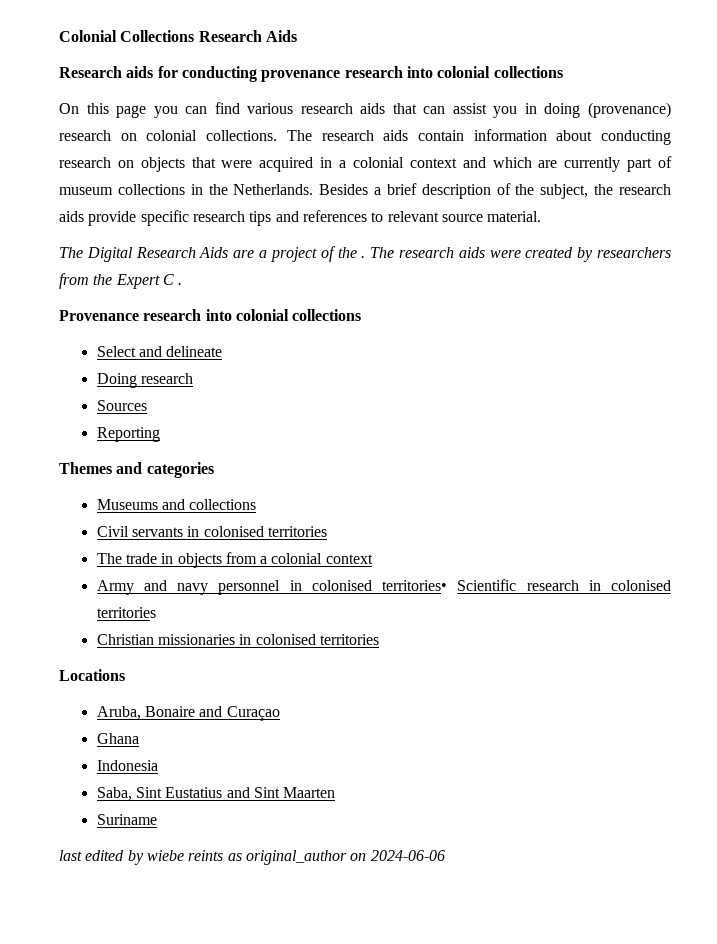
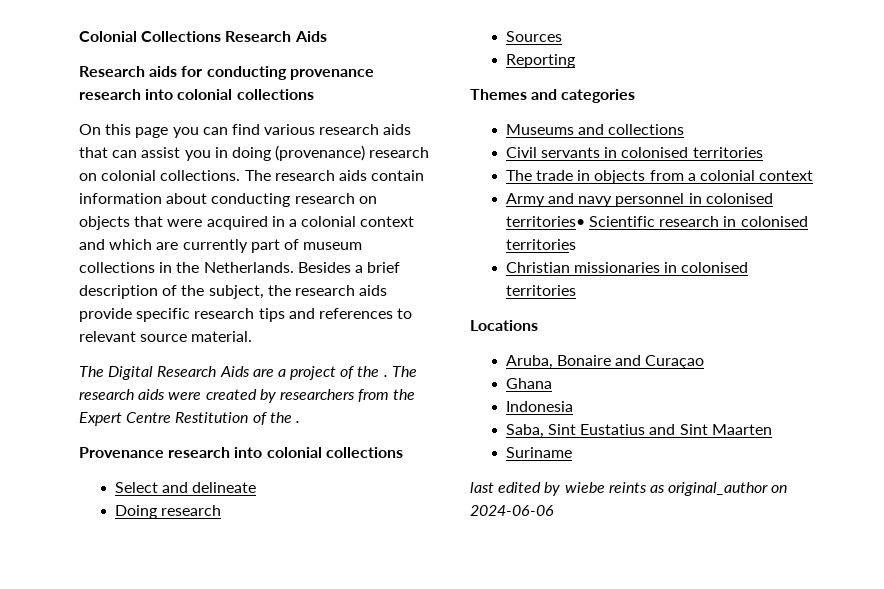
- The research aids were created by researchers from the Expert C .
+ The research aids were created by researchers from the Expert Centre Restitution of the .

